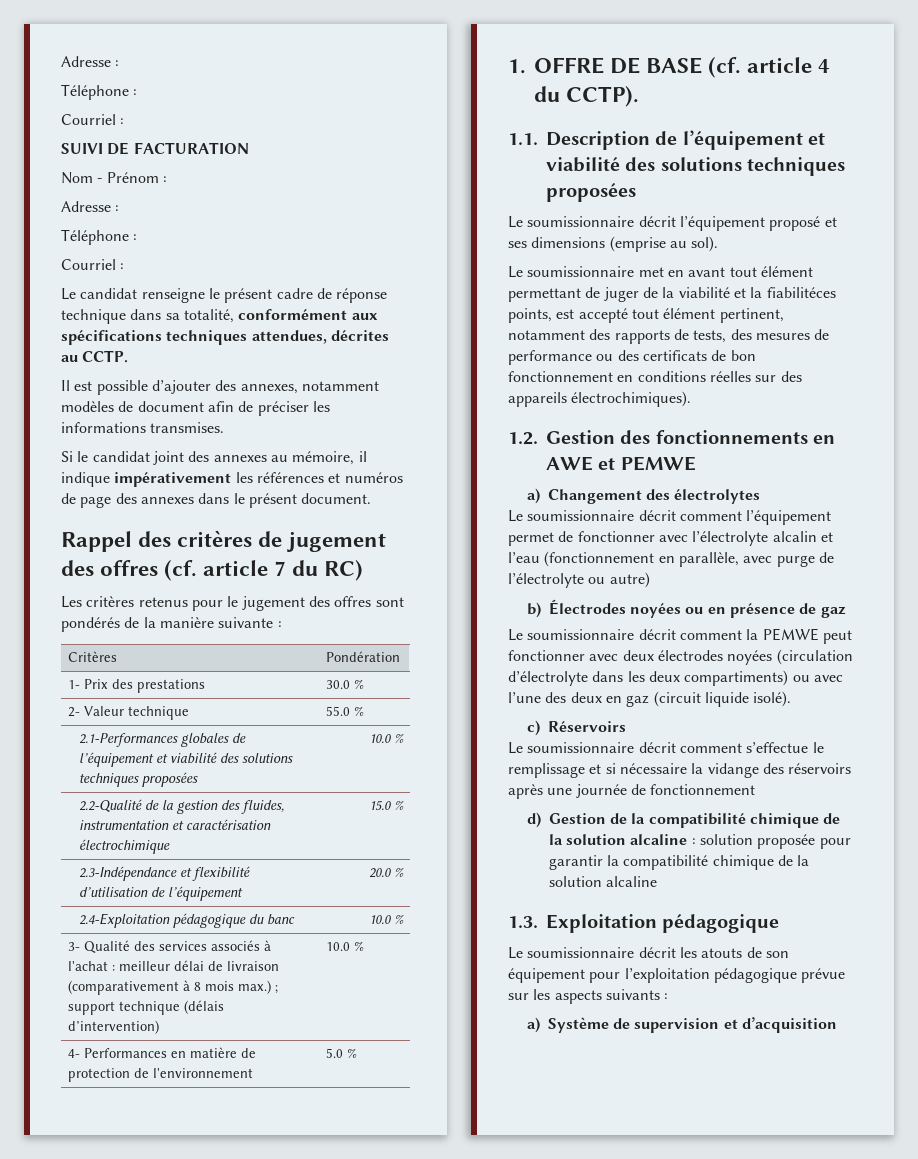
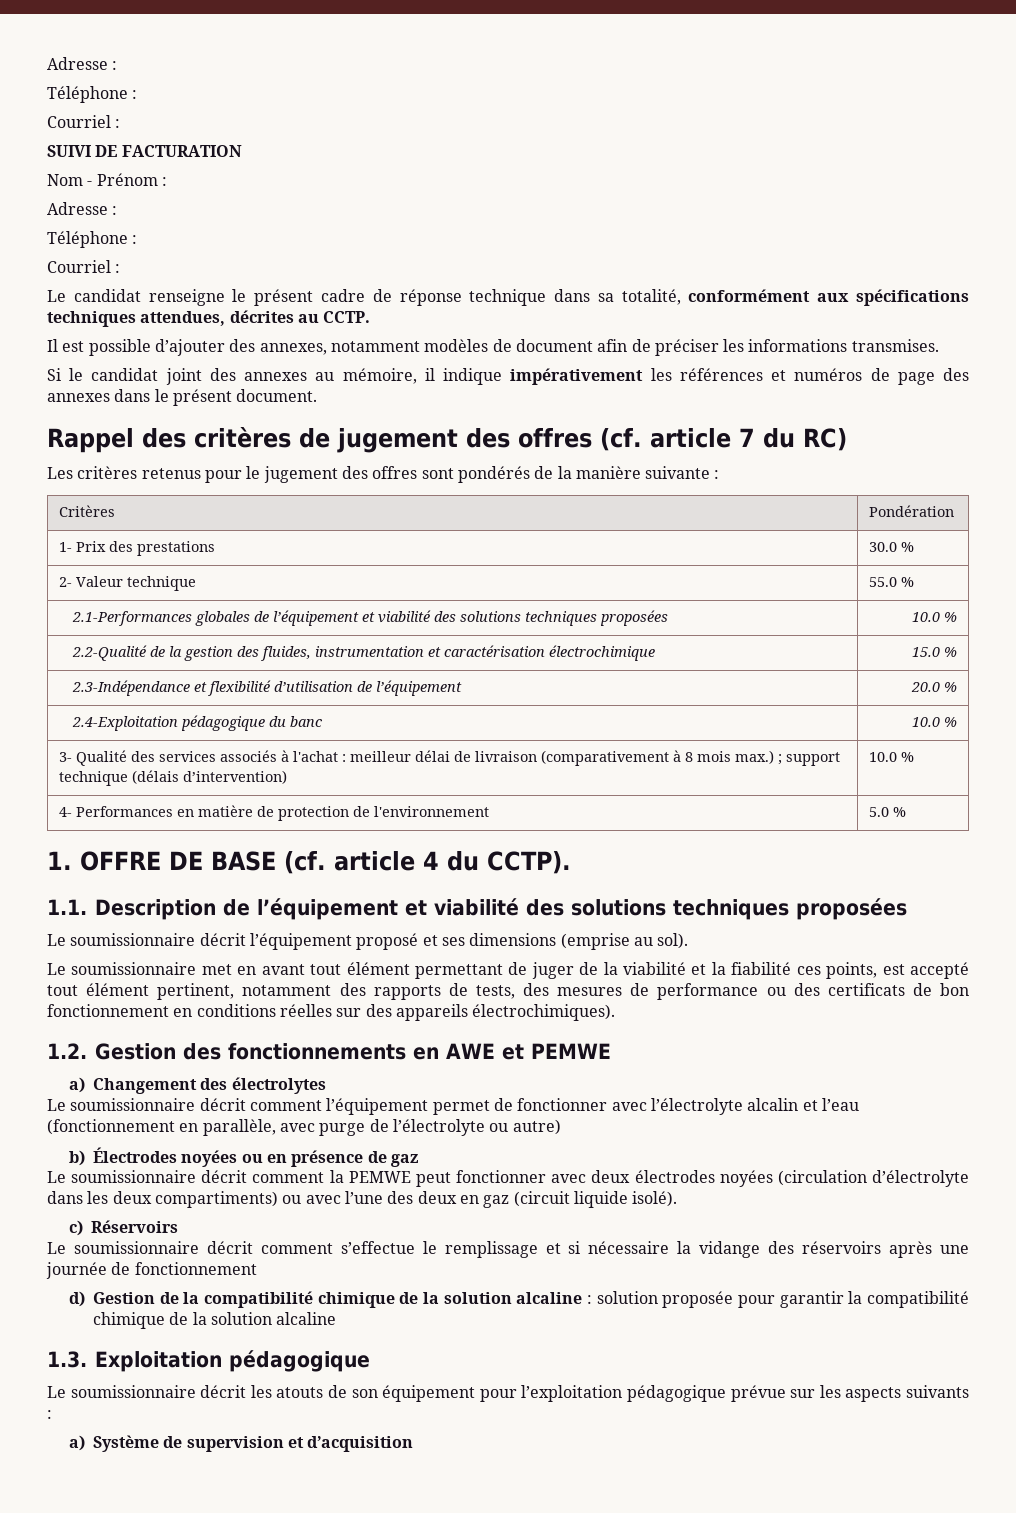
- Le soumissionnaire met en avant tout élément permettant de juger de la viabilité et la fiabilitéces points, est accepté tout élément pertinent, notamment des rapports de tests, des mesures de performance ou des certificats de bon fonctionnement en conditions réelles sur des appareils électrochimiques).
+ Le soumissionnaire met en avant tout élément permettant de juger de la viabilité et la fiabilité ces points, est accepté tout élément pertinent, notamment des rapports de tests, des mesures de performance ou des certificats de bon fonctionnement en conditions réelles sur des appareils électrochimiques).

